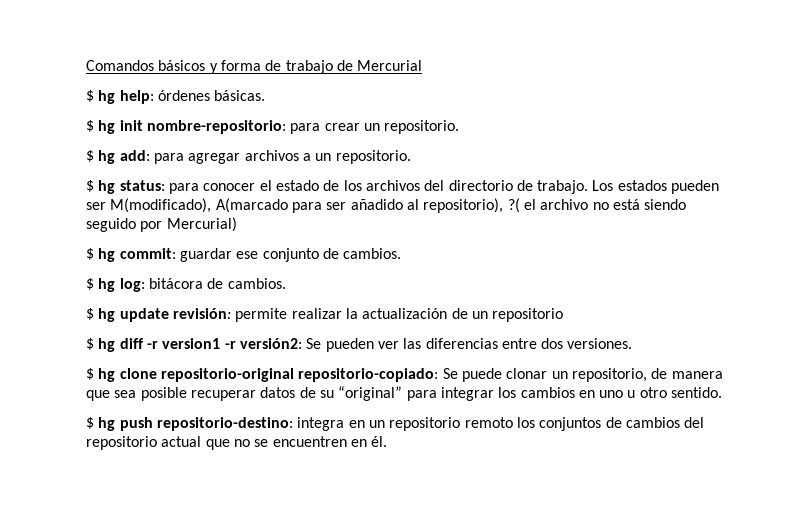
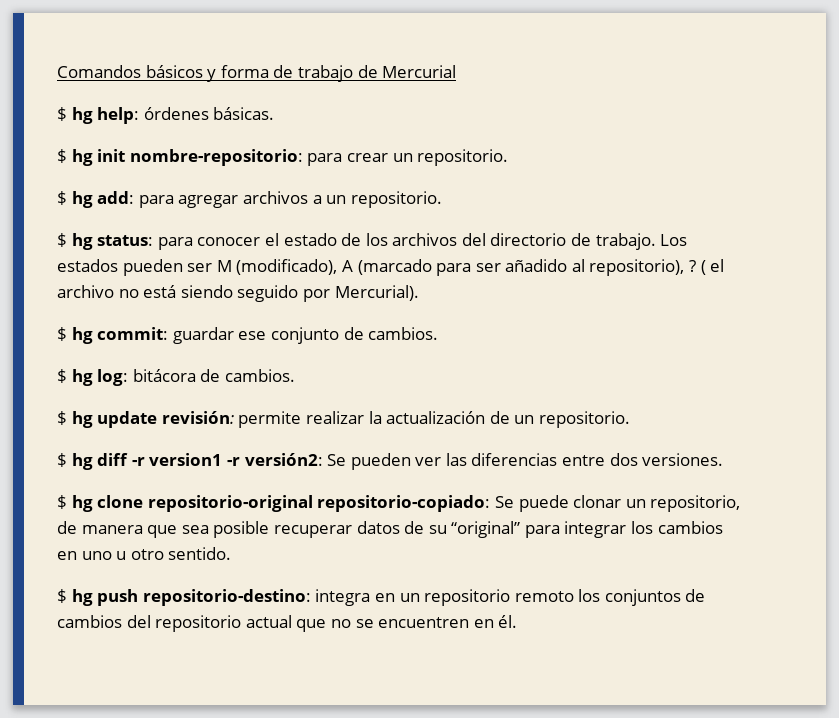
- Los estados pueden ser M(modificado), A(marcado para ser añadido al repositorio), ?( el archivo no está siendo seguido por Mercurial)
+ Los estados pueden ser M (modificado), A (marcado para ser añadido al repositorio), ? ( el archivo no está siendo seguido por Mercurial).
- $ hg update revisión: permite realizar la actualización de un repositorio
+ $ hg update revisión: permite realizar la actualización de un repositorio.

